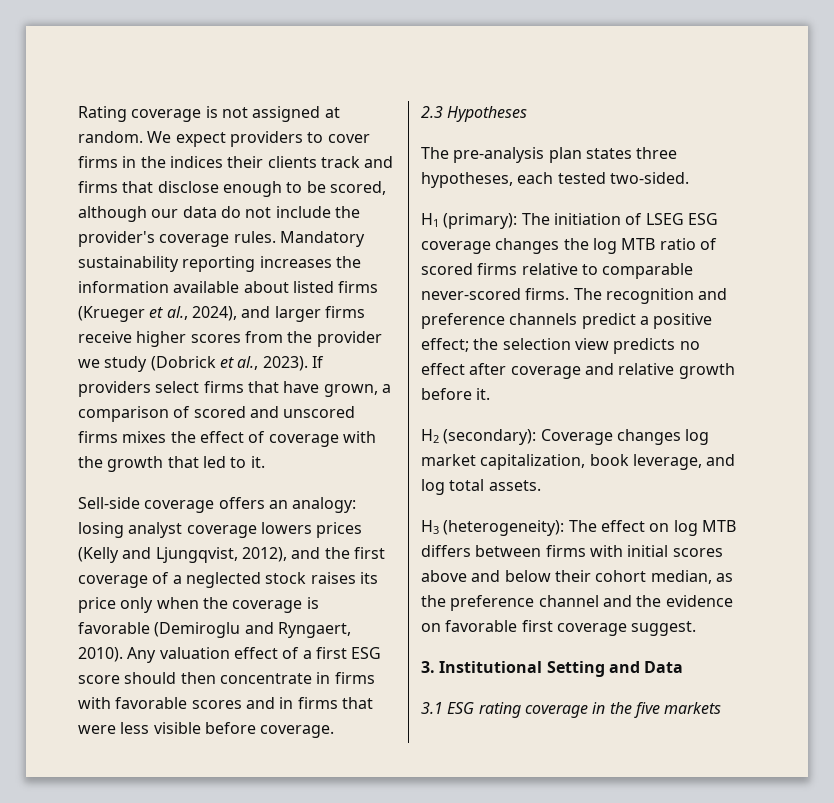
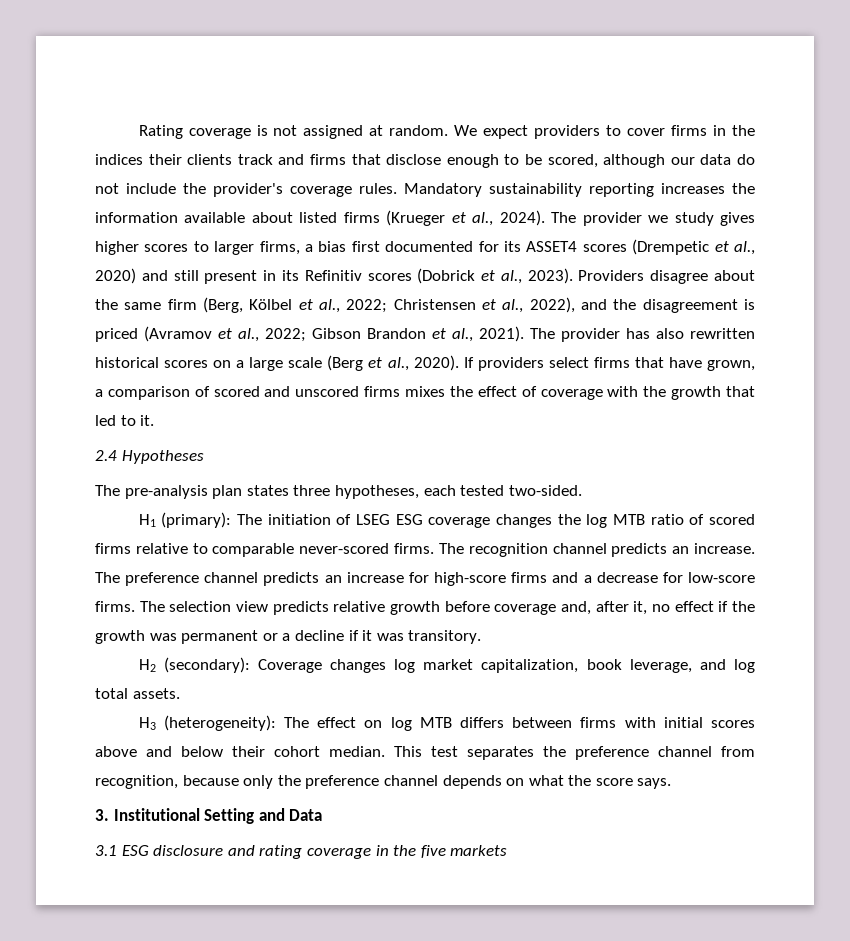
- Mandatory sustainability reporting increases the information available about listed firms (Krueger et al., 2024), and larger firms receive higher scores from the provider we study (Dobrick et al., 2023).
+ Mandatory sustainability reporting increases the information available about listed firms (Krueger et al., 2024). The provider we study gives higher scores to larger firms, a bias first documented for its ASSET4 scores (Drempetic et al., 2020) and still present in its Refinitiv scores (Dobrick et al., 2023). Providers disagree about the same firm (Berg, Kölbel et al., 2022; Christensen et al., 2022), and the disagreement is priced (Avramov et al., 2022; Gibson Brandon et al., 2021). The provider has also rewritten historical scores on a large scale (Berg et al., 2020).
- Sell-side coverage offers an analogy: losing analyst coverage lowers prices (Kelly and Ljungqvist, 2012), and the first coverage of a neglected stock raises its price only when the coverage is favorable (Demiroglu and Ryngaert, 2010). Any valuation effect of a first ESG score should then concentrate in firms with favorable scores and in firms that were less visible before coverage.
- 2.3 Hypotheses
+ 2.4 Hypotheses
- The recognition and preference channels predict a positive effect; the selection view predicts no effect after coverage and relative growth before it.
+ The recognition channel predicts an increase. The preference channel predicts an increase for high-score firms and a decrease for low-score firms. The selection view predicts relative growth before coverage and, after it, no effect if the growth was permanent or a decline if it was transitory.
- H3 (heterogeneity): The effect on log MTB differs between firms with initial scores above and below their cohort median, as the preference channel and the evidence on favorable first coverage suggest.
+ H3 (heterogeneity): The effect on log MTB differs between firms with initial scores above and below their cohort median. This test separates the preference channel from recognition, because only the preference channel depends on what the score says.
- 3.1 ESG rating coverage in the five markets
+ 3.1 ESG disclosure and rating coverage in the five markets

